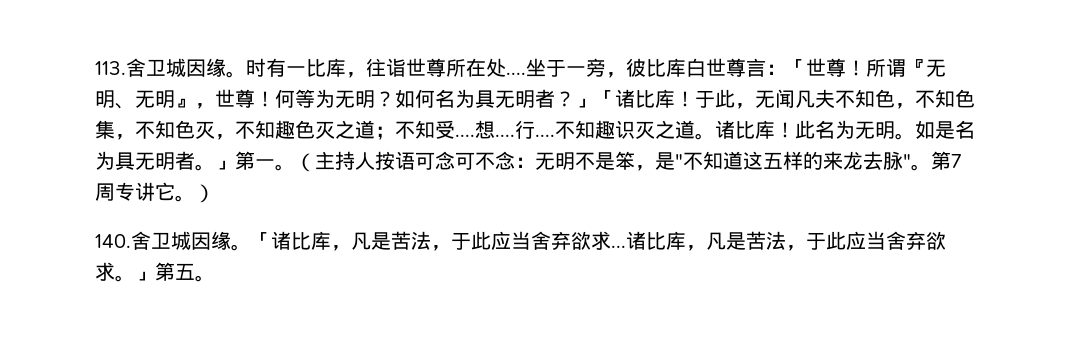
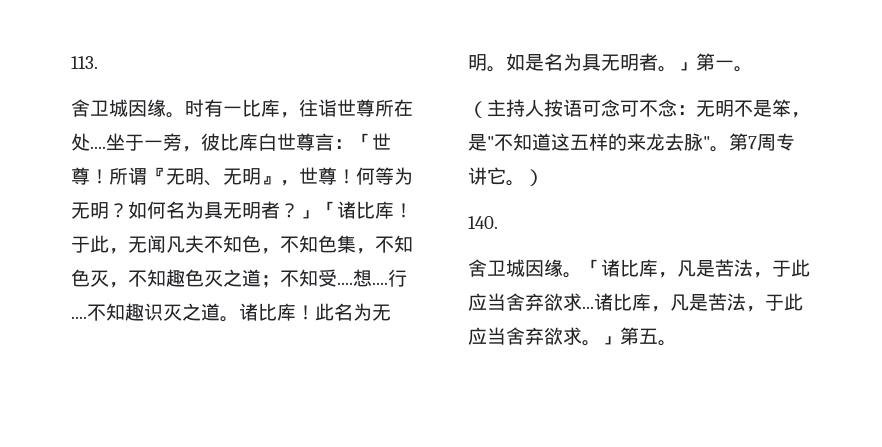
- 113.舍卫城因缘。
+ 113.
+ 舍卫城因缘。
- 如是名为具无明者。」第一。（主持人按语可念可不念：无明不是笨，是"不知道这五样的来龙去脉"。
+ 如是名为具无明者。」第一。
+ （主持人按语可念可不念：无明不是笨，是"不知道这五样的来龙去脉"。
- 140.舍卫城因缘。
+ 140.
+ 舍卫城因缘。

